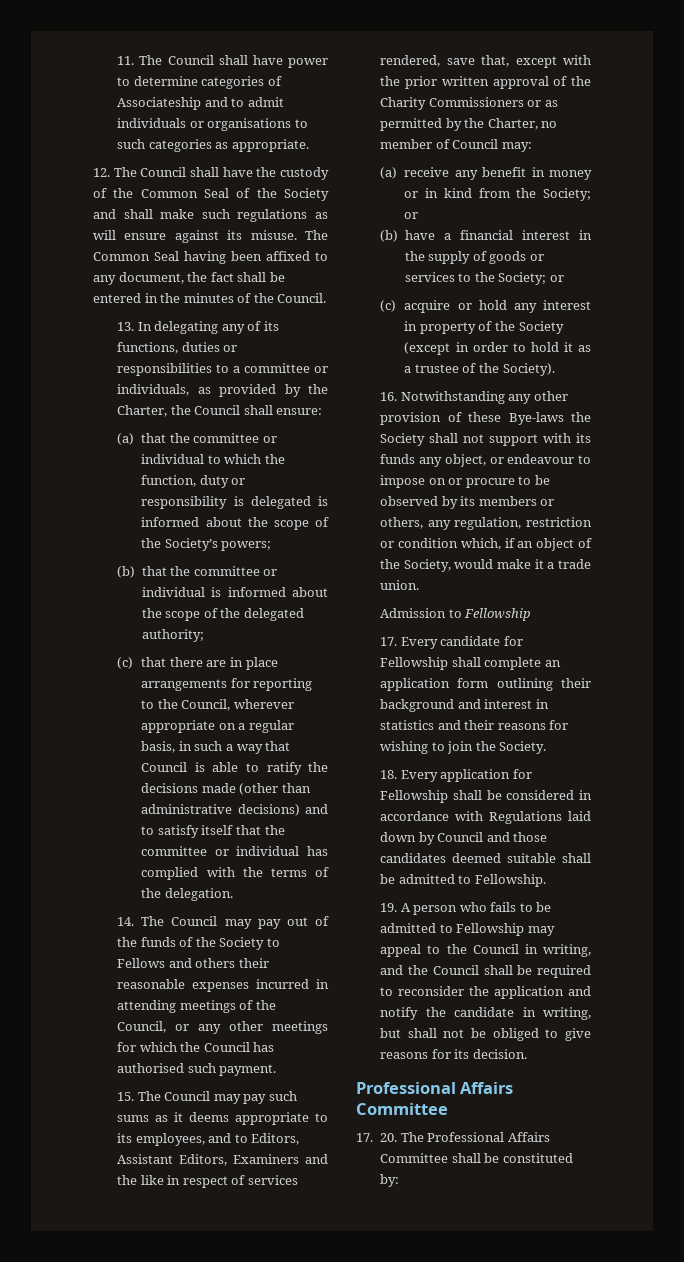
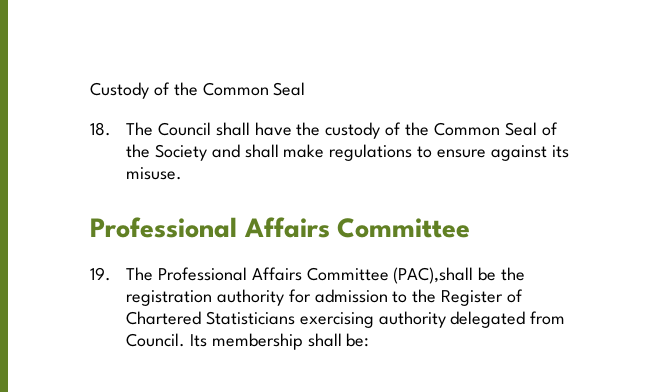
- 11. The Council shall have power to determine categories of Associateship and to admit individuals or organisations to such categories as appropriate.
- 12. The Council shall have the custody of the Common Seal of the Society and shall make such regulations as will ensure against its misuse. The Common Seal having been affixed to any document, the fact shall be entered in the minutes of the Council.
- 13. In delegating any of its functions, duties or responsibilities to a committee or individuals, as provided by the Charter, the Council shall ensure:
- (a) that the committee or individual to which the function, duty or responsibility is delegated is informed about the scope of the Society’s powers;
- (b) that the committee or individual is informed about the scope of the delegated authority;
- (c) that there are in place arrangements for reporting to the Council, wherever appropriate on a regular basis, in such a way that Council is able to ratify the decisions made (other than administrative decisions) and to satisfy itself that the committee or individual has complied with the terms of the delegation.
- 14. The Council may pay out of the funds of the Society to Fellows and others their reasonable expenses incurred in attending meetings of the Council, or any other meetings for which the Council has authorised such payment.
- 15. The Council may pay such sums as it deems appropriate to its employees, and to Editors, Assistant Editors, Examiners and the like in respect of services rendered, save that, except with the prior written approval of the Charity Commissioners or as permitted by the Charter, no member of Council may:
- (a) receive any benefit in money or in kind from the Society; or
- (b) have a financial interest in the supply of goods or services to the Society; or
- (c) acquire or hold any interest in property of the Society (except in order to hold it as a trustee of the Society).
- 16. Notwithstanding any other provision of these Bye-laws the Society shall not support with its funds any object, or endeavour to impose on or procure to be observed by its members or others, any regulation, restriction or condition which, if an object of the Society, would make it a trade union.
- Admission to Fellowship
- 17. Every candidate for Fellowship shall complete an application form outlining their background and interest in statistics and their reasons for wishing to join the Society.
- 18. Every application for Fellowship shall be considered in accordance with Regulations laid down by Council and those candidates deemed suitable shall be admitted to Fellowship.
- 19. A person who fails to be admitted to Fellowship may appeal to the Council in writing, and the Council shall be required to reconsider the application and notify the candidate in writing, but shall not be obliged to give reasons for its decision.
+ Custody of the Common Seal
+ 18. The Council shall have the custody of the Common Seal of the Society and shall make regulations to ensure against its misuse.
- 17. 20. The Professional Affairs Committee shall be constituted by:
+ 19. The Professional Affairs Committee (PAC),shall be the registration authority for admission to the Register of Chartered Statisticians exercising authority delegated from Council. Its membership shall be:

